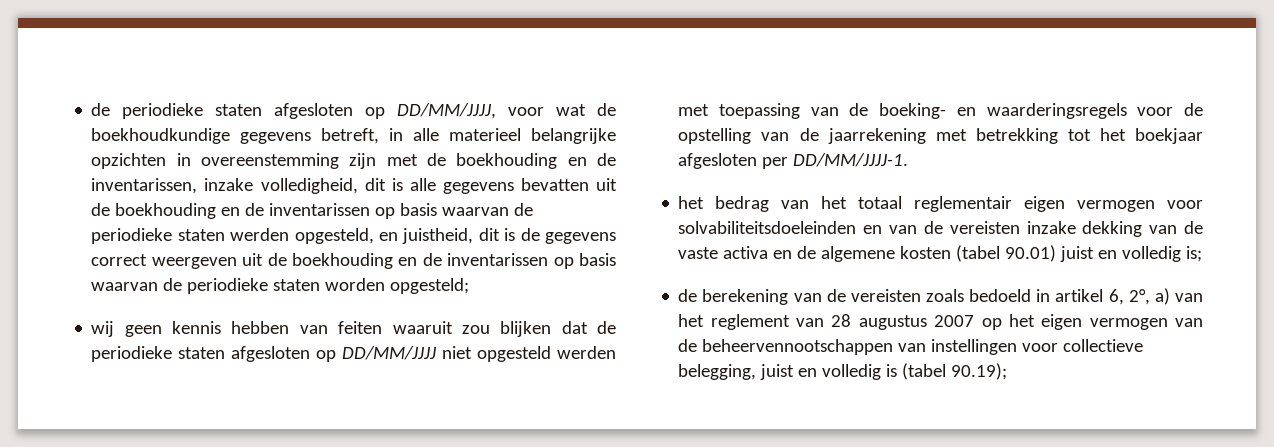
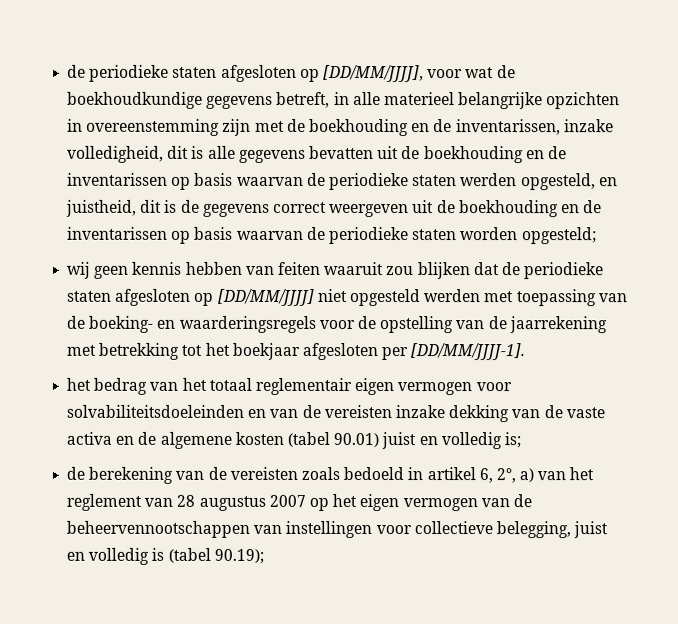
- de periodieke staten afgesloten op DD/MM/JJJJ, voor wat de boekhoudkundige gegevens betreft, in alle materieel belangrijke opzichten in overeenstemming zijn met de boekhouding en de inventarissen, inzake volledigheid, dit is alle gegevens bevatten uit de boekhouding en de inventarissen op basis waarvan de periodieke staten werden opgesteld, en juistheid, dit is de gegevens correct weergeven uit de boekhouding en de inventarissen op basis waarvan de periodieke staten worden opgesteld;
+ de periodieke staten afgesloten op [DD/MM/JJJJ], voor wat de boekhoudkundige gegevens betreft, in alle materieel belangrijke opzichten in overeenstemming zijn met de boekhouding en de inventarissen, inzake volledigheid, dit is alle gegevens bevatten uit de boekhouding en de inventarissen op basis waarvan de periodieke staten werden opgesteld, en juistheid, dit is de gegevens correct weergeven uit de boekhouding en de inventarissen op basis waarvan de periodieke staten worden opgesteld;
- wij geen kennis hebben van feiten waaruit zou blijken dat de periodieke staten afgesloten op DD/MM/JJJJ niet opgesteld werden met toepassing van de boeking- en waarderingsregels voor de opstelling van de jaarrekening met betrekking tot het boekjaar afgesloten per DD/MM/JJJJ-1.
+ wij geen kennis hebben van feiten waaruit zou blijken dat de periodieke staten afgesloten op [DD/MM/JJJJ] niet opgesteld werden met toepassing van de boeking- en waarderingsregels voor de opstelling van de jaarrekening met betrekking tot het boekjaar afgesloten per [DD/MM/JJJJ-1].

